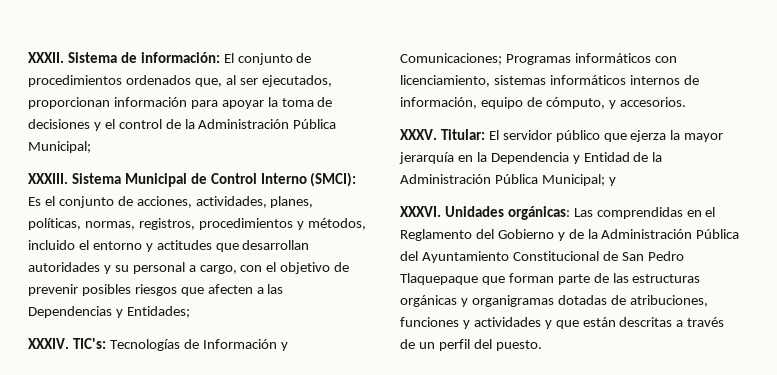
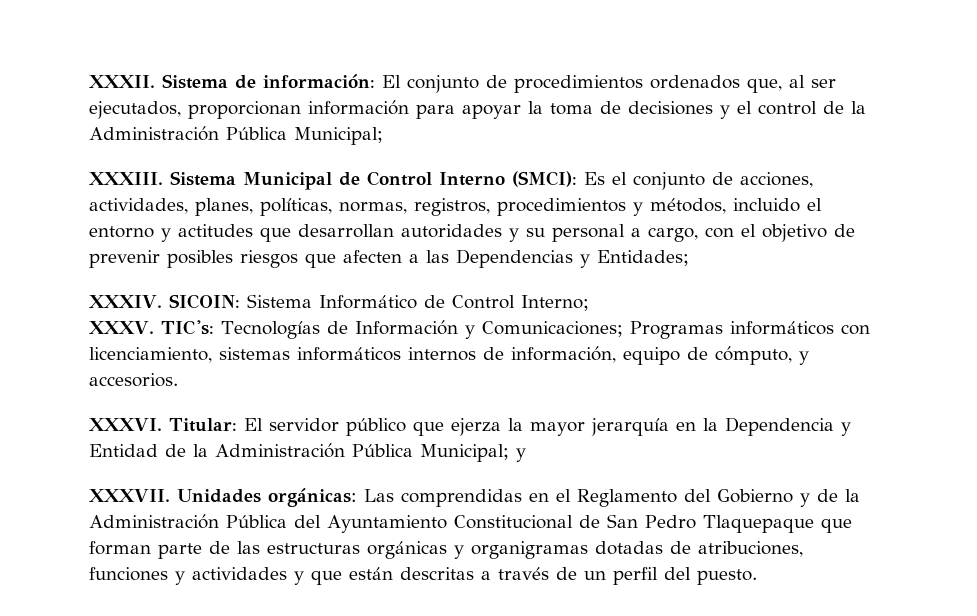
+ SICOIN: Sistema Informático de Control Interno;
+ XXXV.
- XXXV.
+ XXXVI.
- XXXVI.
+ XXXVII.

